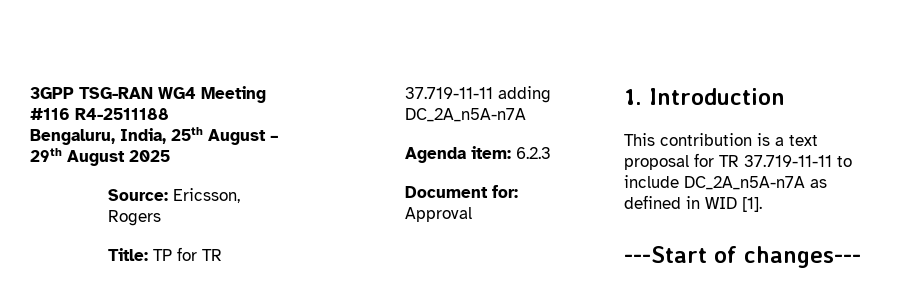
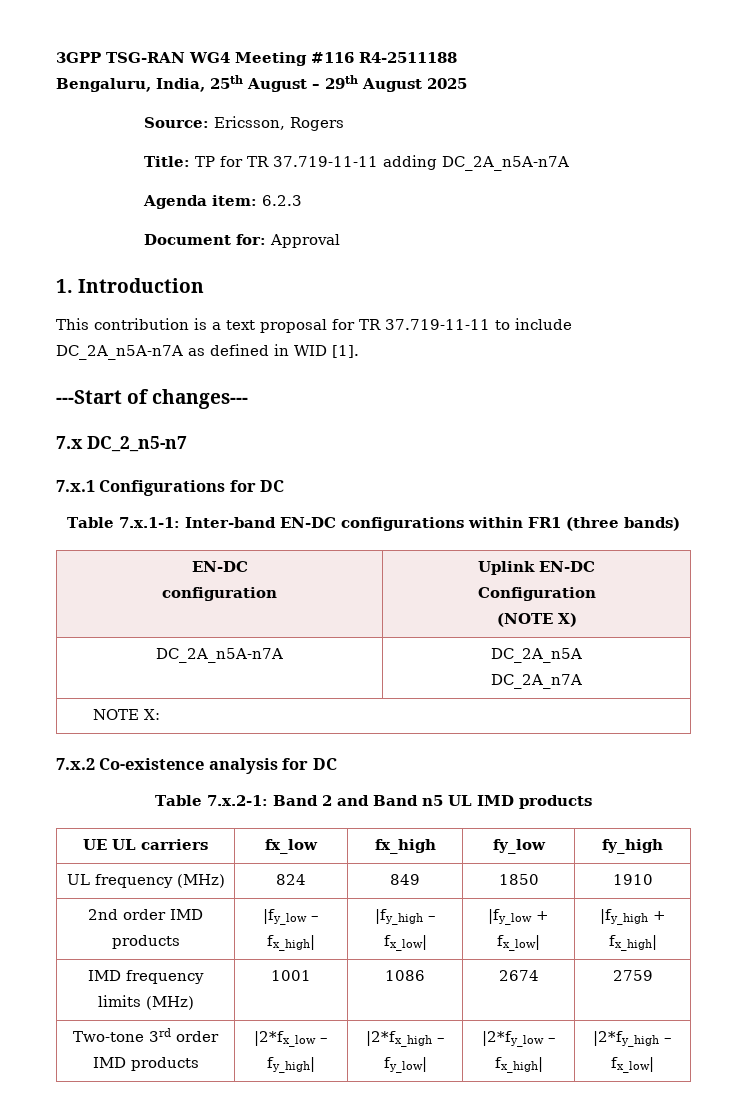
+ 7.x DC_2_n5-n7
+ 7.x.1 Configurations for DC
+ Table 7.x.1-1: Inter-band EN-DC configurations within FR1 (three bands)
+ EN-DC
+ configuration | Uplink EN-DC
+ Configuration
+ (NOTE X)
+ DC_2A_n5A-n7A | DC_2A_n5A
+ DC_2A_n7A
+ NOTE X:
+ 7.x.2 Co-existence analysis for DC
+ Table 7.x.2-1: Band 2 and Band n5 UL IMD products
+ UE UL carriers | fx_low | fx_high | fy_low | fy_high
+ UL frequency (MHz) | 824 | 849 | 1850 | 1910
+ 2nd order IMD products | |fy_low – fx_high| | |fy_high – fx_low| | |fy_low + fx_low| | |fy_high + fx_high|
+ IMD frequency limits (MHz) | 1001 | 1086 | 2674 | 2759
+ Two-tone 3rd order IMD products | |2*fx_low – fy_high| | |2*fx_high – fy_low| | |2*fy_low – fx_high| | |2*fy_high – fx_low|

